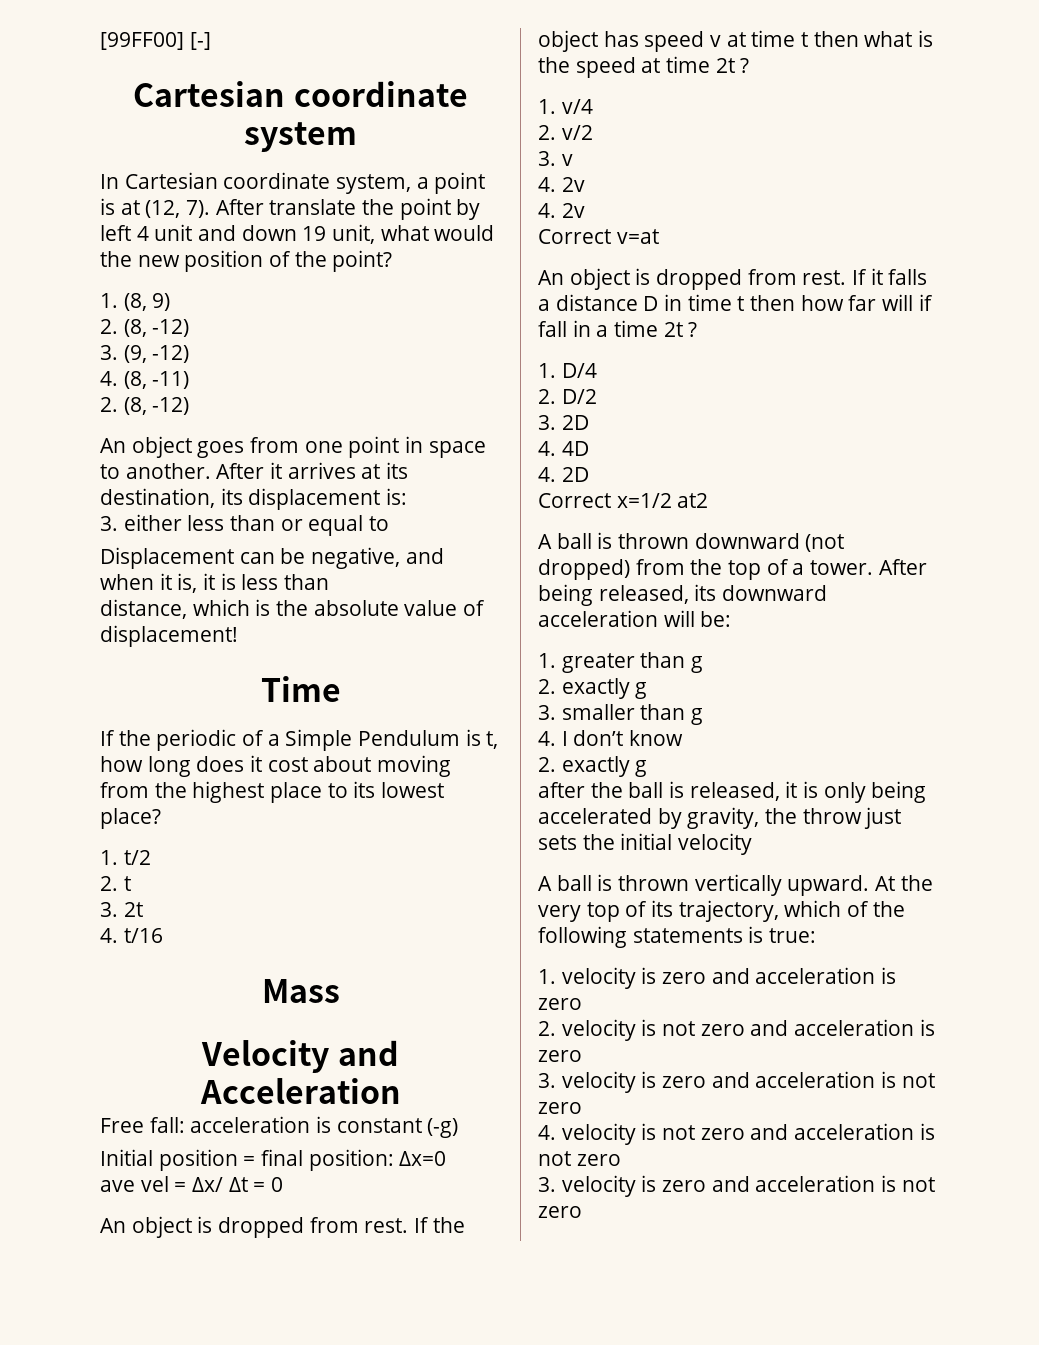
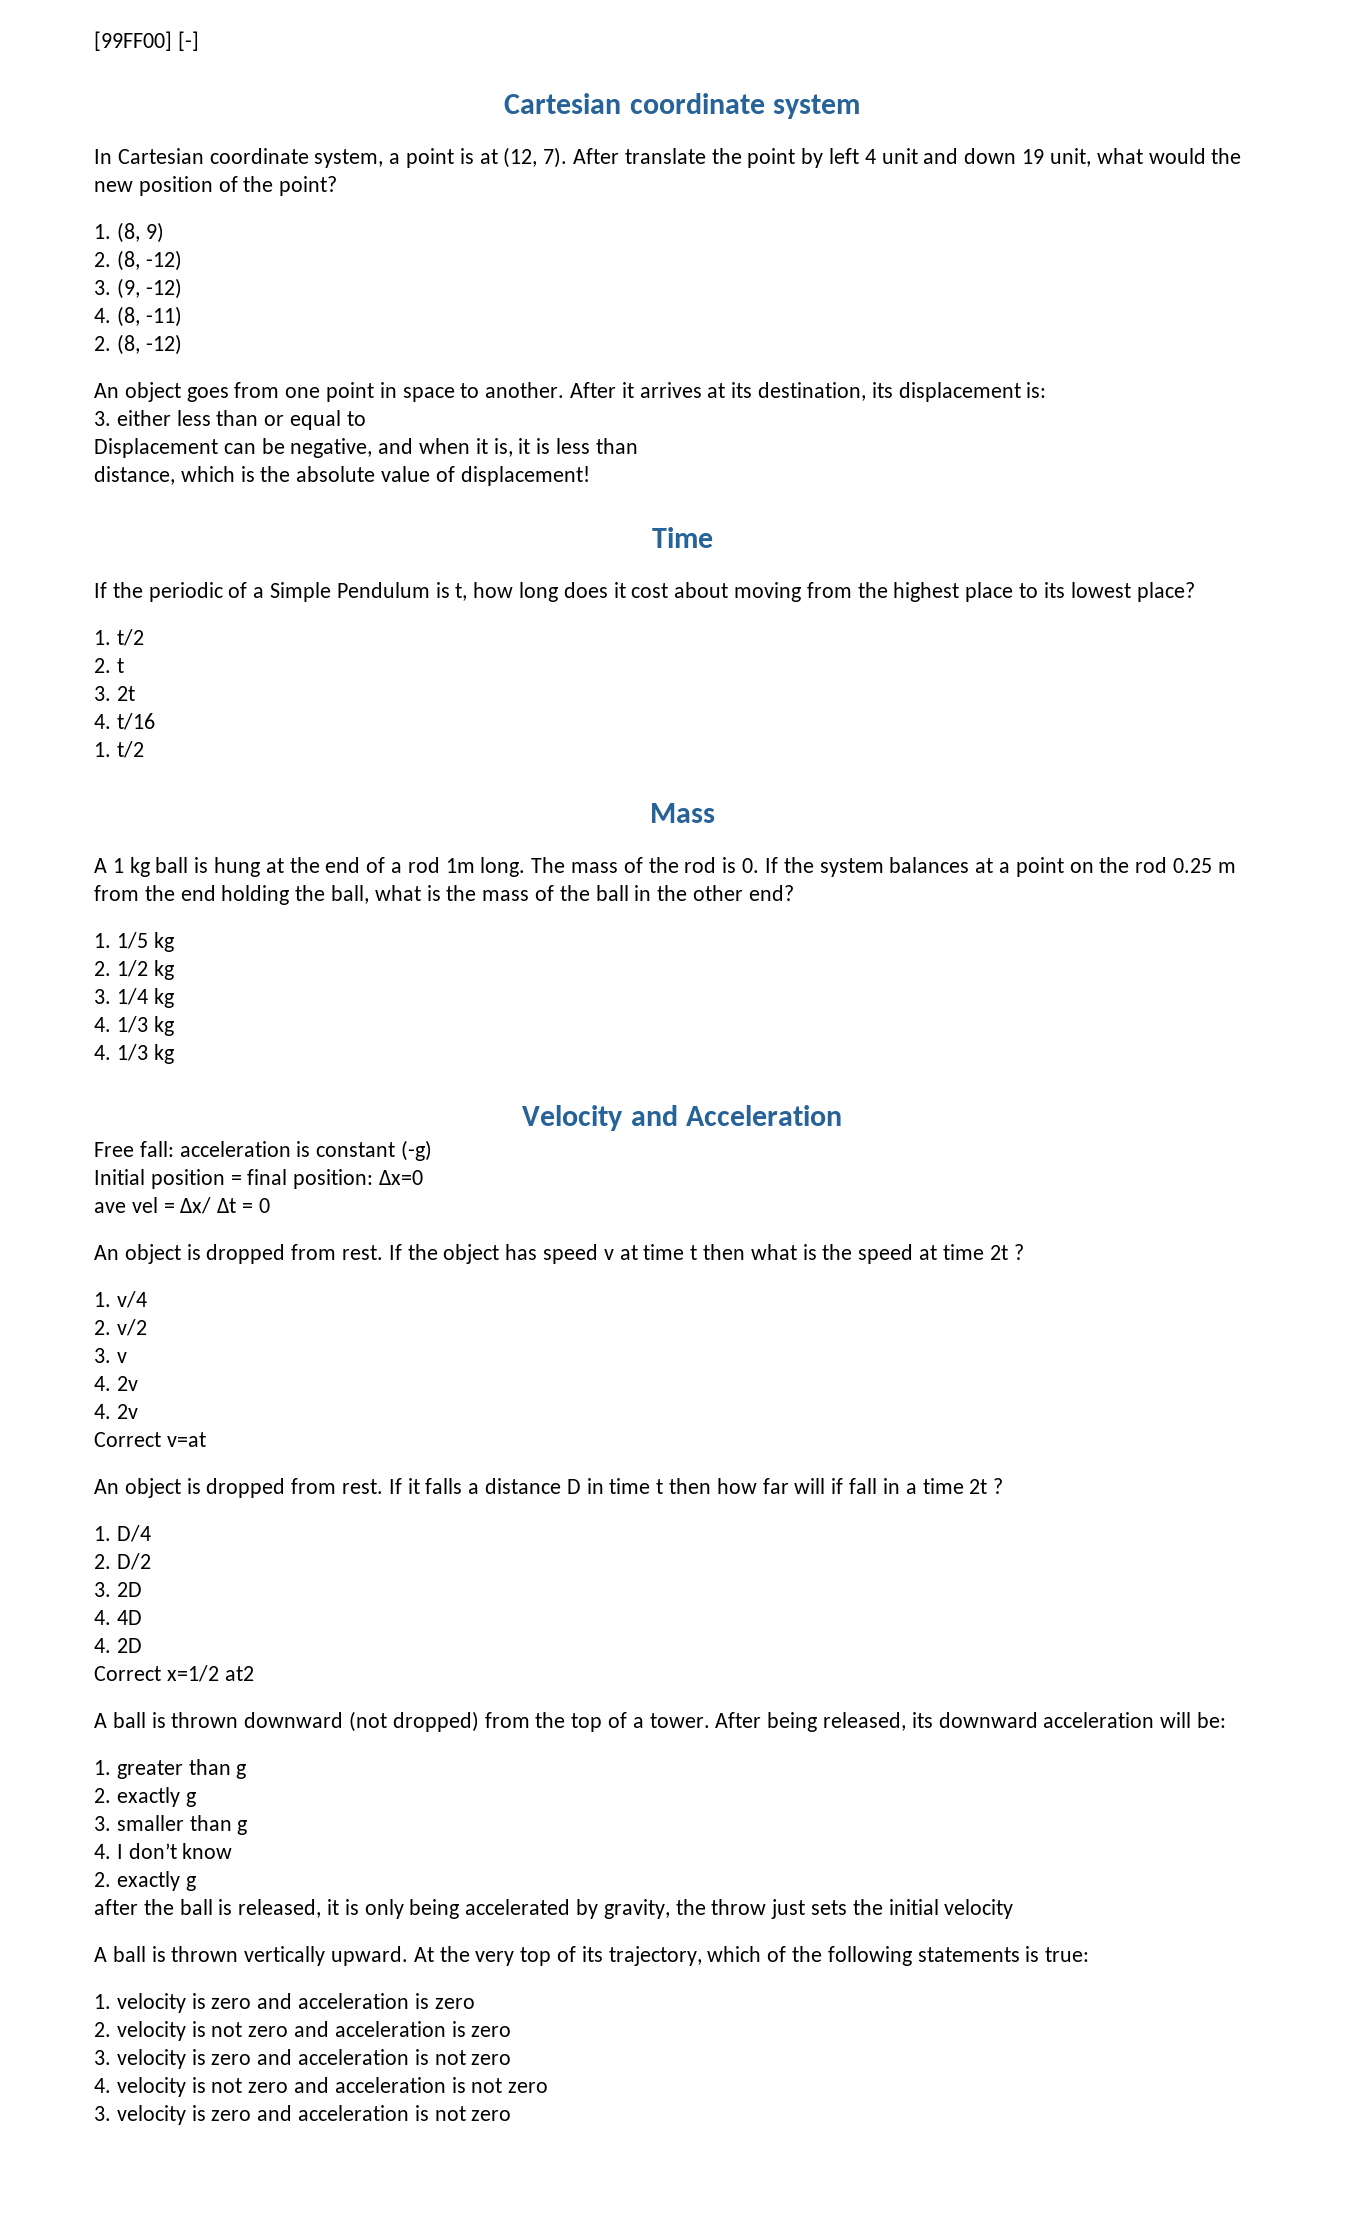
  4. t/16
+ 1. t/2
+ A 1 kg ball is hung at the end of a rod 1m long. The mass of the rod is 0. If the system balances at a point on the rod 0.25 m from the end holding the ball, what is the mass of the ball in the other end?
+ 1. 1/5 kg
+ 2. 1/2 kg
+ 3. 1/4 kg
+ 4. 1/3 kg
+ 4. 1/3 kg

